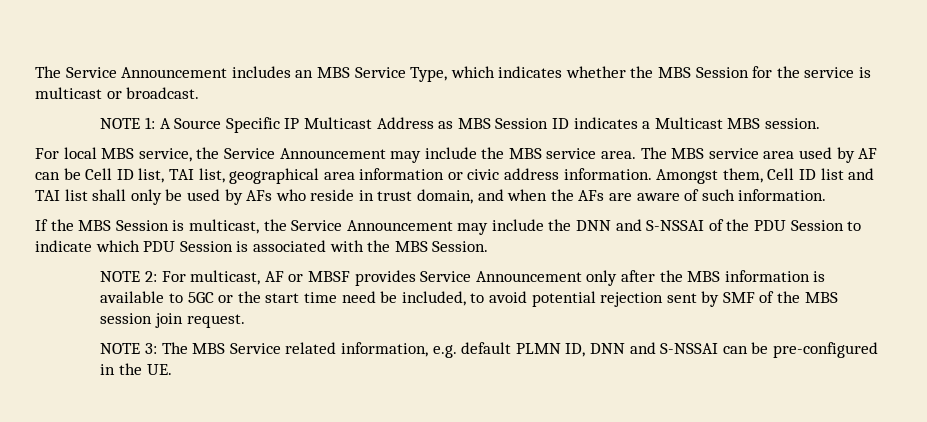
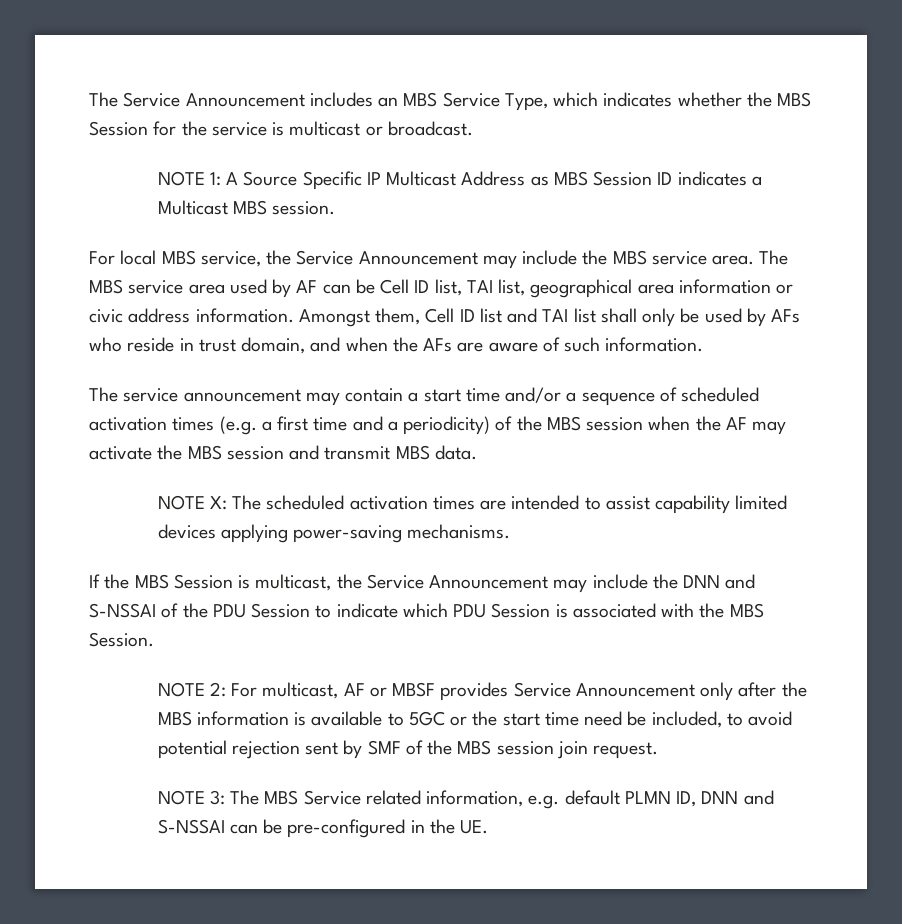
+ The service announcement may contain a start time and/or a sequence of scheduled activation times (e.g. a first time and a periodicity) of the MBS session when the AF may activate the MBS session and transmit MBS data.
+ NOTE X: The scheduled activation times are intended to assist capability limited devices applying power-saving mechanisms.

